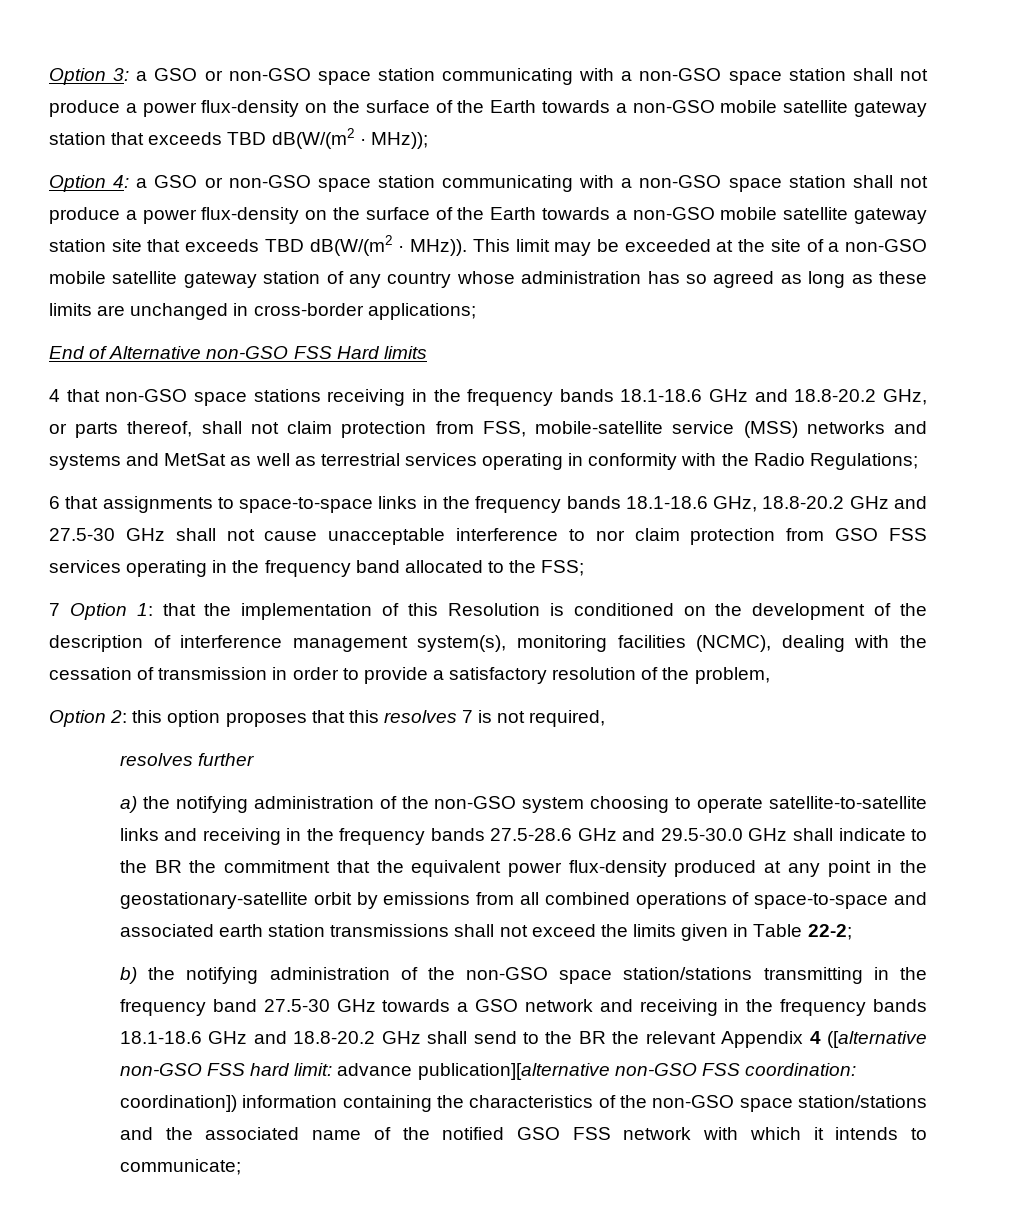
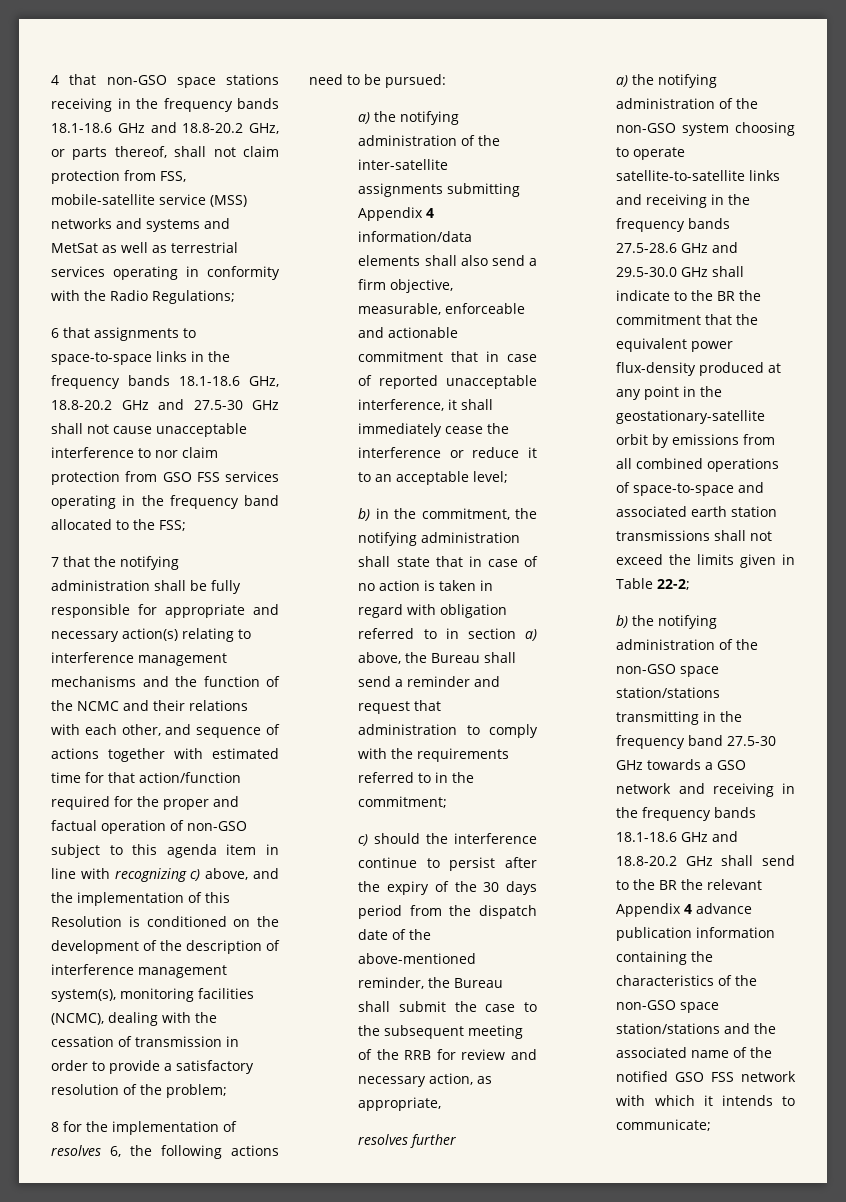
- Option 3: a GSO or non-GSO space station communicating with a non-GSO space station shall not produce a power flux-density on the surface of the Earth towards a non-GSO mobile satellite gateway station that exceeds TBD dB(W/(m2 · MHz));
- Option 4: a GSO or non-GSO space station communicating with a non-GSO space station shall not produce a power flux-density on the surface of the Earth towards a non-GSO mobile satellite gateway station site that exceeds TBD dB(W/(m2 · MHz)). This limit may be exceeded at the site of a non-GSO mobile satellite gateway station of any country whose administration has so agreed as long as these limits are unchanged in cross-border applications;
- End of Alternative non-GSO FSS Hard limits
- 7 Option 1: that the implementation of this Resolution is conditioned on the development of the description of interference management system(s), monitoring facilities (NCMC), dealing with the cessation of transmission in order to provide a satisfactory resolution of the problem,
- Option 2: this option proposes that this resolves 7 is not required,
+ 7 that the notifying administration shall be fully responsible for appropriate and necessary action(s) relating to interference management mechanisms and the function of the NCMC and their relations with each other, and sequence of actions together with estimated time for that action/function required for the proper and factual operation of non-GSO subject to this agenda item in line with recognizing c) above, and the implementation of this Resolution is conditioned on the development of the description of interference management system(s), monitoring facilities (NCMC), dealing with the cessation of transmission in order to provide a satisfactory resolution of the problem;
+ 8 for the implementation of resolves 6, the following actions need to be pursued:
+ a) the notifying administration of the inter-satellite assignments submitting Appendix 4 information/data elements shall also send a firm objective, measurable, enforceable and actionable commitment that in case of reported unacceptable interference, it shall immediately cease the interference or reduce it to an acceptable level;
+ b) in the commitment, the notifying administration shall state that in case of no action is taken in regard with obligation referred to in section a) above, the Bureau shall send a reminder and request that administration to comply with the requirements referred to in the commitment;
+ c) should the interference continue to persist after the expiry of the 30 days period from the dispatch date of the above-mentioned reminder, the Bureau shall submit the case to the subsequent meeting of the RRB for review and necessary action, as appropriate,
- b) the notifying administration of the non-GSO space station/stations transmitting in the frequency band 27.5-30 GHz towards a GSO network and receiving in the frequency bands 18.1-18.6 GHz and 18.8-20.2 GHz shall send to the BR the relevant Appendix 4 ([alternative non-GSO FSS hard limit: advance publication][alternative non-GSO FSS coordination: coordination]) information containing the characteristics of the non-GSO space station/stations and the associated name of the notified GSO FSS network with which it intends to communicate;
+ b) the notifying administration of the non-GSO space station/stations transmitting in the frequency band 27.5-30 GHz towards a GSO network and receiving in the frequency bands 18.1-18.6 GHz and 18.8-20.2 GHz shall send to the BR the relevant Appendix 4 advance publication information containing the characteristics of the non-GSO space station/stations and the associated name of the notified GSO FSS network with which it intends to communicate;

